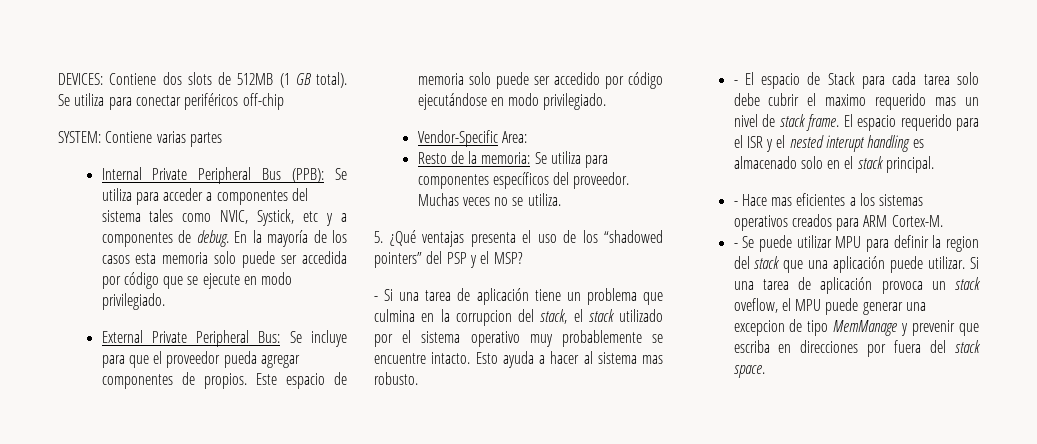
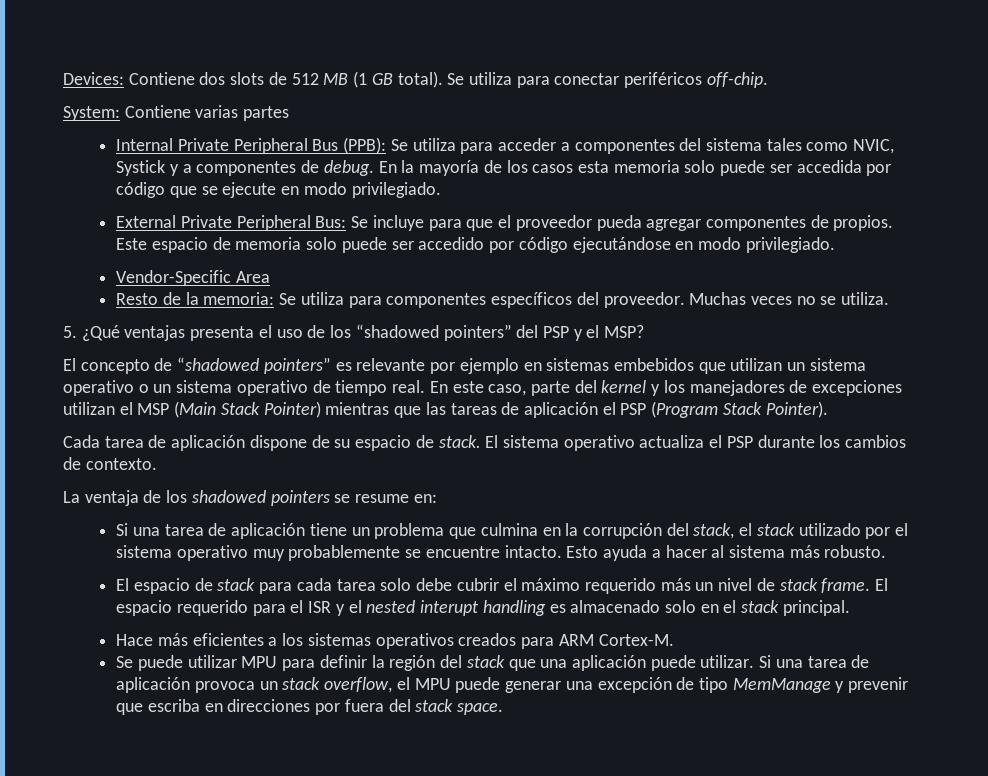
- DEVICES: Contiene dos slots de 512MB (1 GB total).
+ Devices: Contiene dos slots de 512 MB (1 GB total).
- Se utiliza para conectar periféricos off-chip
- SYSTEM: Contiene varias partes
+ Se utiliza para conectar periféricos off-chip.
+ System: Contiene varias partes
- Internal Private Peripheral Bus (PPB): Se utiliza para acceder a componentes del sistema tales como NVIC, Systick, etc y a componentes de debug.
+ Internal Private Peripheral Bus (PPB): Se utiliza para acceder a componentes del sistema tales como NVIC, Systick y a componentes de debug.
- Vendor-Specific Area:
+ Vendor-Specific Area
- - Si una tarea de aplicación tiene un problema que culmina en la corrupcion del stack, el stack utilizado por el sistema operativo muy probablemente se encuentre intacto.
+ El concepto de “shadowed pointers” es relevante por ejemplo en sistemas embebidos que utilizan un sistema operativo o un sistema operativo de tiempo real. En este caso, parte del kernel y los manejadores de excepciones utilizan el MSP (Main Stack Pointer) mientras que las tareas de aplicación el PSP (Program Stack Pointer).
+ Cada tarea de aplicación dispone de su espacio de stack. El sistema operativo actualiza el PSP durante los cambios de contexto.
+ La ventaja de los shadowed pointers se resume en:
+ Si una tarea de aplicación tiene un problema que culmina en la corrupción del stack, el stack utilizado por el sistema operativo muy probablemente se encuentre intacto.
- Esto ayuda a hacer al sistema mas robusto.
+ Esto ayuda a hacer al sistema más robusto.
- - El espacio de Stack para cada tarea solo debe cubrir el maximo requerido mas un nivel de stack frame.
+ El espacio de stack para cada tarea solo debe cubrir el máximo requerido más un nivel de stack frame.
- - Hace mas eficientes a los sistemas operativos creados para ARM Cortex-M.
+ Hace más eficientes a los sistemas operativos creados para ARM Cortex-M.
- - Se puede utilizar MPU para definir la region del stack que una aplicación puede utilizar.
+ Se puede utilizar MPU para definir la región del stack que una aplicación puede utilizar.
- Si una tarea de aplicación provoca un stack oveflow, el MPU puede generar una excepcion de tipo MemManage y prevenir que escriba en direcciones por fuera del stack space.
+ Si una tarea de aplicación provoca un stack overflow, el MPU puede generar una excepción de tipo MemManage y prevenir que escriba en direcciones por fuera del stack space.

